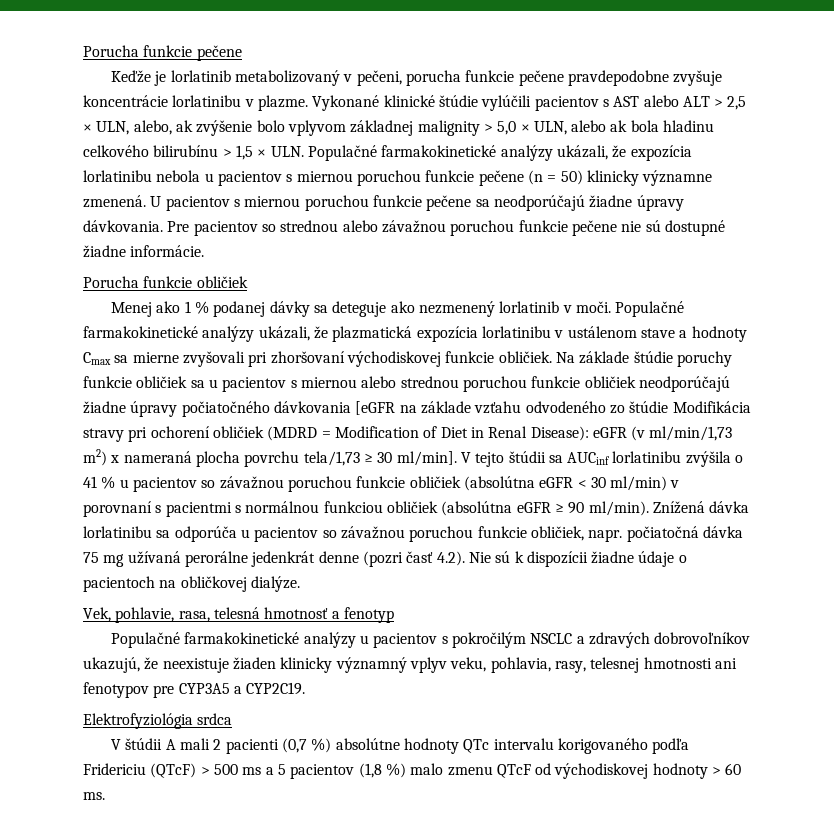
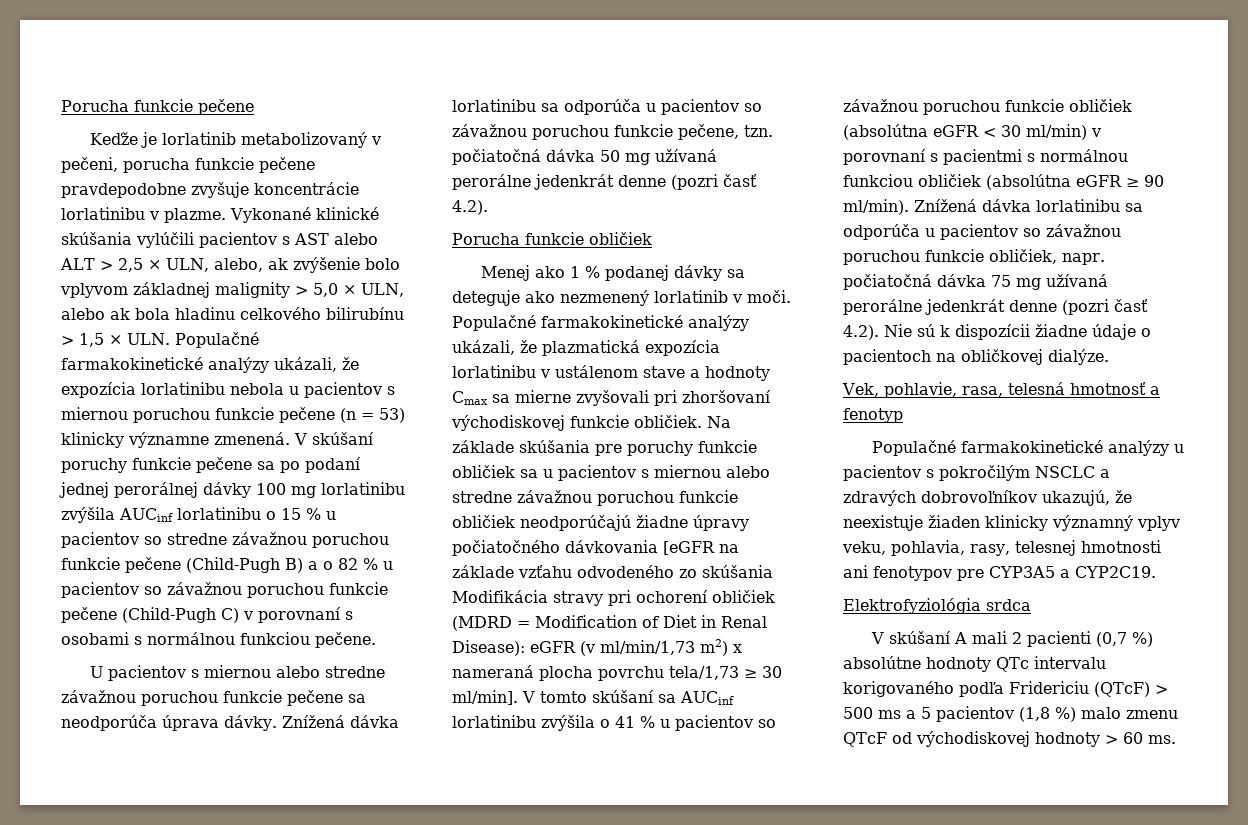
- Vykonané klinické štúdie vylúčili pacientov s AST alebo ALT > 2,5 × ULN, alebo, ak zvýšenie bolo vplyvom základnej malignity > 5,0 × ULN, alebo ak bola hladinu celkového bilirubínu > 1,5 × ULN. Populačné farmakokinetické analýzy ukázali, že expozícia lorlatinibu nebola u pacientov s miernou poruchou funkcie pečene (n = 50) klinicky významne zmenená. U pacientov s miernou poruchou funkcie pečene sa neodporúčajú žiadne úpravy dávkovania. Pre pacientov so strednou alebo závažnou poruchou funkcie pečene nie sú dostupné žiadne informácie.
+ Vykonané klinické skúšania vylúčili pacientov s AST alebo ALT > 2,5 × ULN, alebo, ak zvýšenie bolo vplyvom základnej malignity > 5,0 × ULN, alebo ak bola hladinu celkového bilirubínu > 1,5 × ULN. Populačné farmakokinetické analýzy ukázali, že expozícia lorlatinibu nebola u pacientov s miernou poruchou funkcie pečene (n = 53) klinicky významne zmenená. V skúšaní poruchy funkcie pečene sa po podaní jednej perorálnej dávky 100 mg lorlatinibu zvýšila AUCinf lorlatinibu o 15 % u pacientov so stredne závažnou poruchou funkcie pečene (Child-Pugh B) a o 82 % u pacientov so závažnou poruchou funkcie pečene (Child-Pugh C) v porovnaní s osobami s normálnou funkciou pečene.
+ U pacientov s miernou alebo stredne závažnou poruchou funkcie pečene sa neodporúča úprava dávky. Znížená dávka lorlatinibu sa odporúča u pacientov so závažnou poruchou funkcie pečene, tzn. počiatočná dávka 50 mg užívaná perorálne jedenkrát denne (pozri časť 4.2).
- Na základe štúdie poruchy funkcie obličiek sa u pacientov s miernou alebo strednou poruchou funkcie obličiek neodporúčajú žiadne úpravy počiatočného dávkovania [eGFR na základe vzťahu odvodeného zo štúdie Modifikácia stravy pri ochorení obličiek (MDRD = Modification of Diet in Renal Disease): eGFR (v ml/min/1,73 m2) x nameraná plocha povrchu tela/1,73 ≥ 30 ml/min].
+ Na základe skúšania pre poruchy funkcie obličiek sa u pacientov s miernou alebo stredne závažnou poruchou funkcie obličiek neodporúčajú žiadne úpravy počiatočného dávkovania [eGFR na základe vzťahu odvodeného zo skúšania Modifikácia stravy pri ochorení obličiek (MDRD = Modification of Diet in Renal Disease): eGFR (v ml/min/1,73 m2) x nameraná plocha povrchu tela/1,73 ≥ 30 ml/min].
- V tejto štúdii sa AUCinf lorlatinibu zvýšila o 41 % u pacientov so závažnou poruchou funkcie obličiek (absolútna eGFR < 30 ml/min) v porovnaní s pacientmi s normálnou funkciou obličiek (absolútna eGFR ≥ 90 ml/min).
+ V tomto skúšaní sa AUCinf lorlatinibu zvýšila o 41 % u pacientov so závažnou poruchou funkcie obličiek (absolútna eGFR < 30 ml/min) v porovnaní s pacientmi s normálnou funkciou obličiek (absolútna eGFR ≥ 90 ml/min).
- V štúdii A mali 2 pacienti (0,7 %) absolútne hodnoty QTc intervalu korigovaného podľa Fridericiu (QTcF) > 500 ms a 5 pacientov (1,8 %) malo zmenu QTcF od východiskovej hodnoty > 60 ms.
+ V skúšaní A mali 2 pacienti (0,7 %) absolútne hodnoty QTc intervalu korigovaného podľa Fridericiu (QTcF) > 500 ms a 5 pacientov (1,8 %) malo zmenu QTcF od východiskovej hodnoty > 60 ms.

